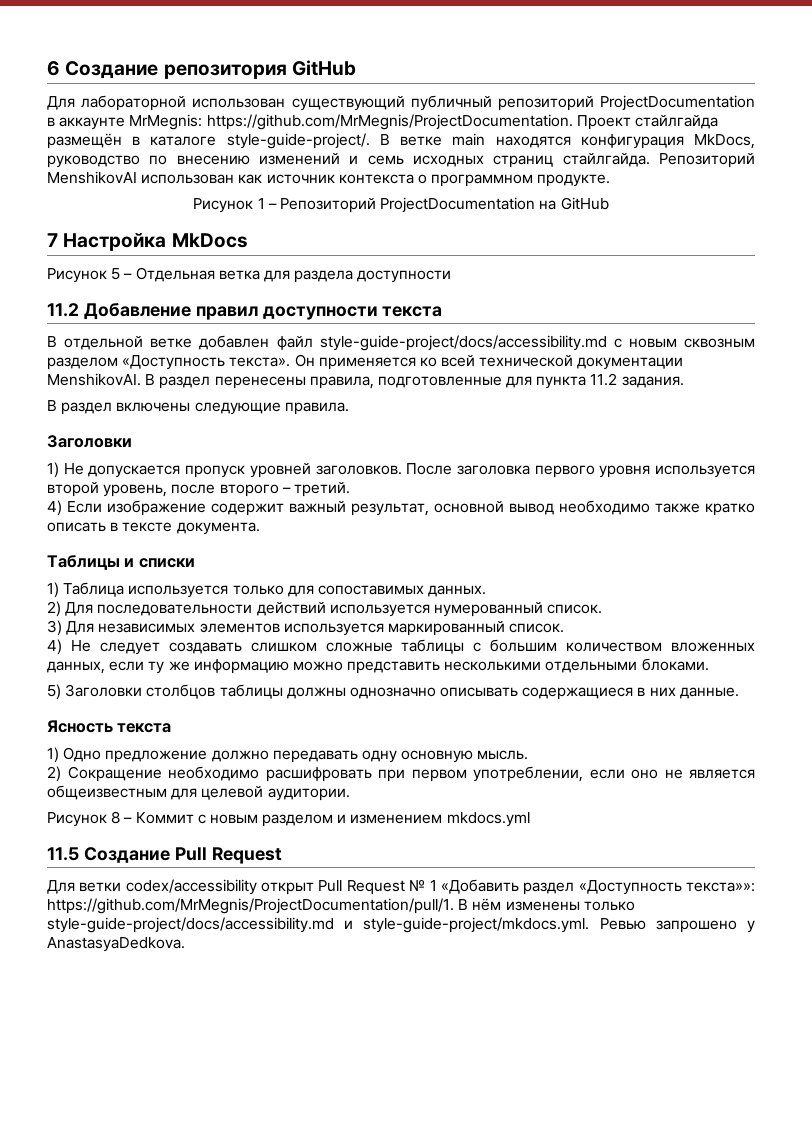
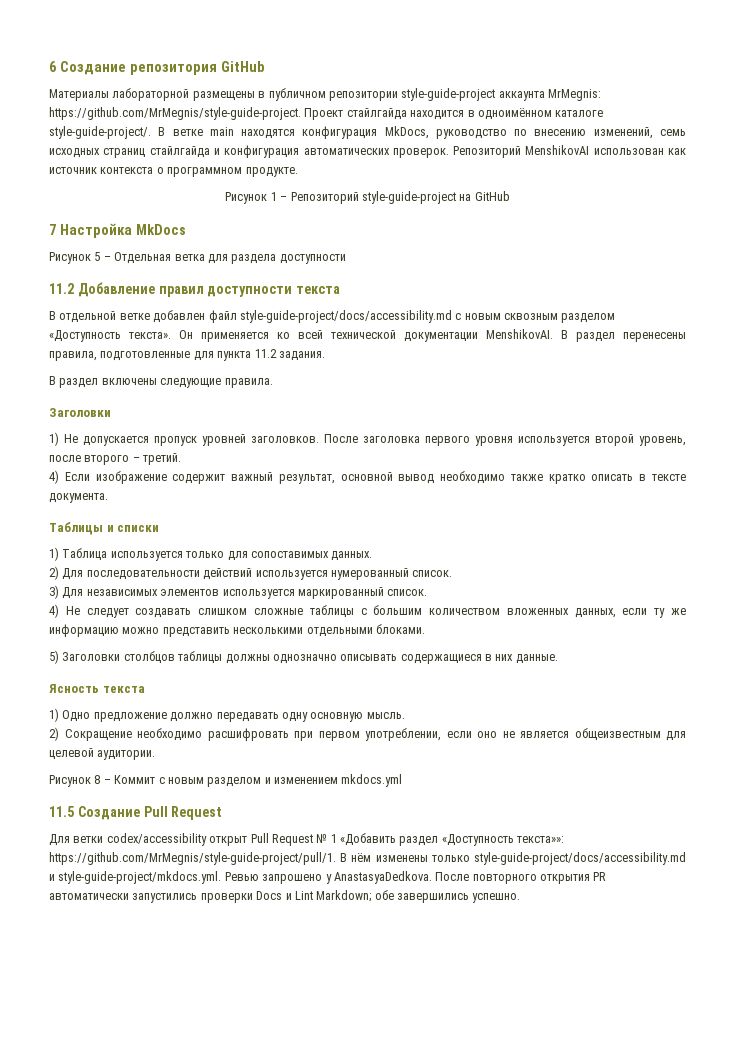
- Для лабораторной использован существующий публичный репозиторий ProjectDocumentation в аккаунте MrMegnis: https://github.com/MrMegnis/ProjectDocumentation. Проект стайлгайда размещён в каталоге style-guide-project/.
+ Материалы лабораторной размещены в публичном репозитории style-guide-project аккаунта MrMegnis: https://github.com/MrMegnis/style-guide-project. Проект стайлгайда находится в одноимённом каталоге style-guide-project/.
- В ветке main находятся конфигурация MkDocs, руководство по внесению изменений и семь исходных страниц стайлгайда.
+ В ветке main находятся конфигурация MkDocs, руководство по внесению изменений, семь исходных страниц стайлгайда и конфигурация автоматических проверок.
- Рисунок 1 – Репозиторий ProjectDocumentation на GitHub
+ Рисунок 1 – Репозиторий style-guide-project на GitHub
- Для ветки codex/accessibility открыт Pull Request № 1 «Добавить раздел «Доступность текста»»: https://github.com/MrMegnis/ProjectDocumentation/pull/1. В нём изменены только style-guide-project/docs/accessibility.md и style-guide-project/mkdocs.yml. Ревью запрошено у AnastasyaDedkova.
+ Для ветки codex/accessibility открыт Pull Request № 1 «Добавить раздел «Доступность текста»»: https://github.com/MrMegnis/style-guide-project/pull/1. В нём изменены только style-guide-project/docs/accessibility.md и style-guide-project/mkdocs.yml. Ревью запрошено у AnastasyaDedkova.
+ После повторного открытия PR автоматически запустились проверки Docs и Lint Markdown; обе завершились успешно.

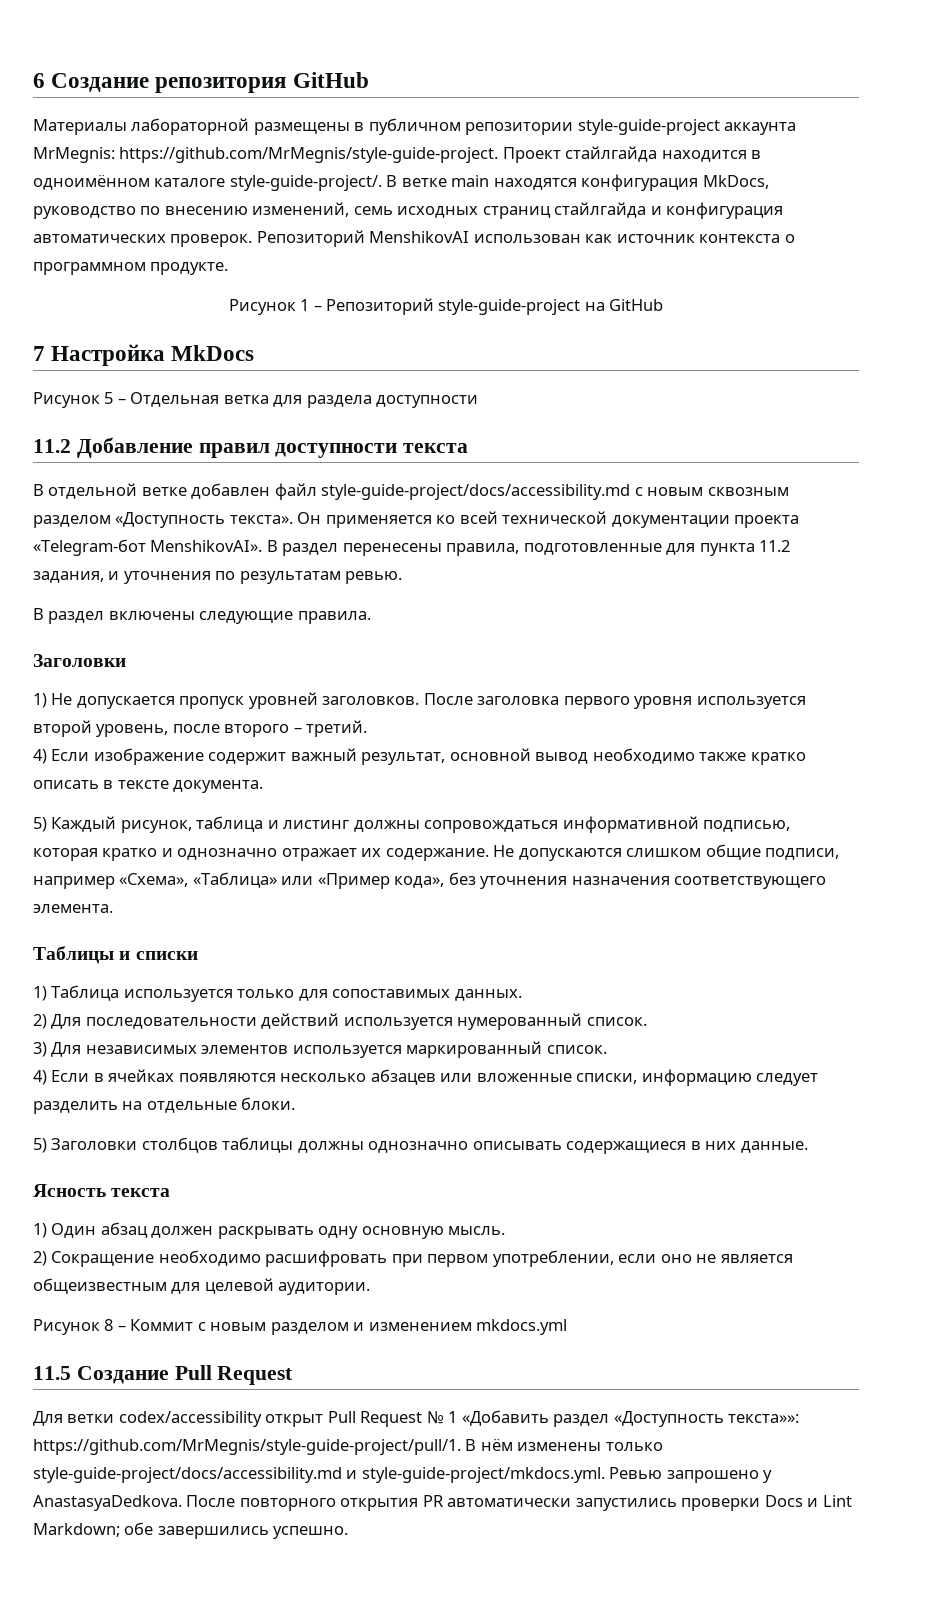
- Он применяется ко всей технической документации MenshikovAI.
+ Он применяется ко всей технической документации проекта «Telegram-бот MenshikovAI».
- В раздел перенесены правила, подготовленные для пункта 11.2 задания.
+ В раздел перенесены правила, подготовленные для пункта 11.2 задания, и уточнения по результатам ревью.
+ 5) Каждый рисунок, таблица и листинг должны сопровождаться информативной подписью, которая кратко и однозначно отражает их содержание. Не допускаются слишком общие подписи, например «Схема», «Таблица» или «Пример кода», без уточнения назначения соответствующего элемента.
- 4) Не следует создавать слишком сложные таблицы с большим количеством вложенных данных, если ту же информацию можно представить несколькими отдельными блоками.
+ 4) Если в ячейках появляются несколько абзацев или вложенные списки, информацию следует разделить на отдельные блоки.
- 1) Одно предложение должно передавать одну основную мысль.
+ 1) Один абзац должен раскрывать одну основную мысль.

